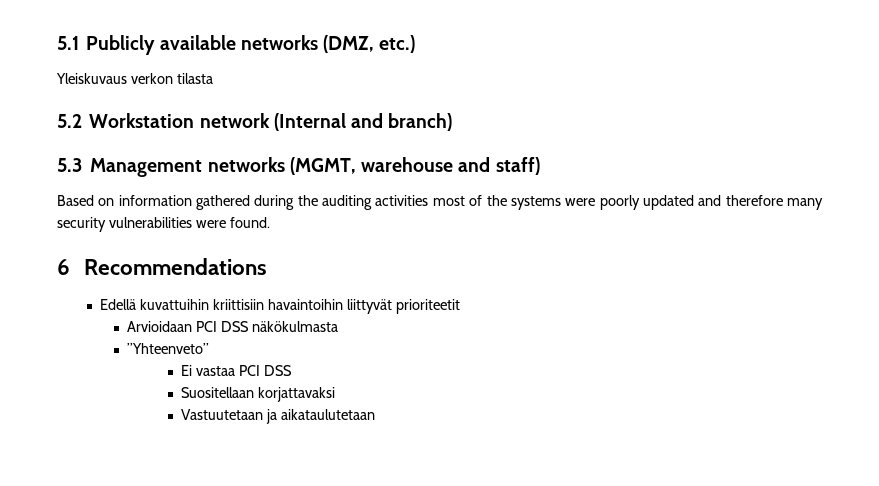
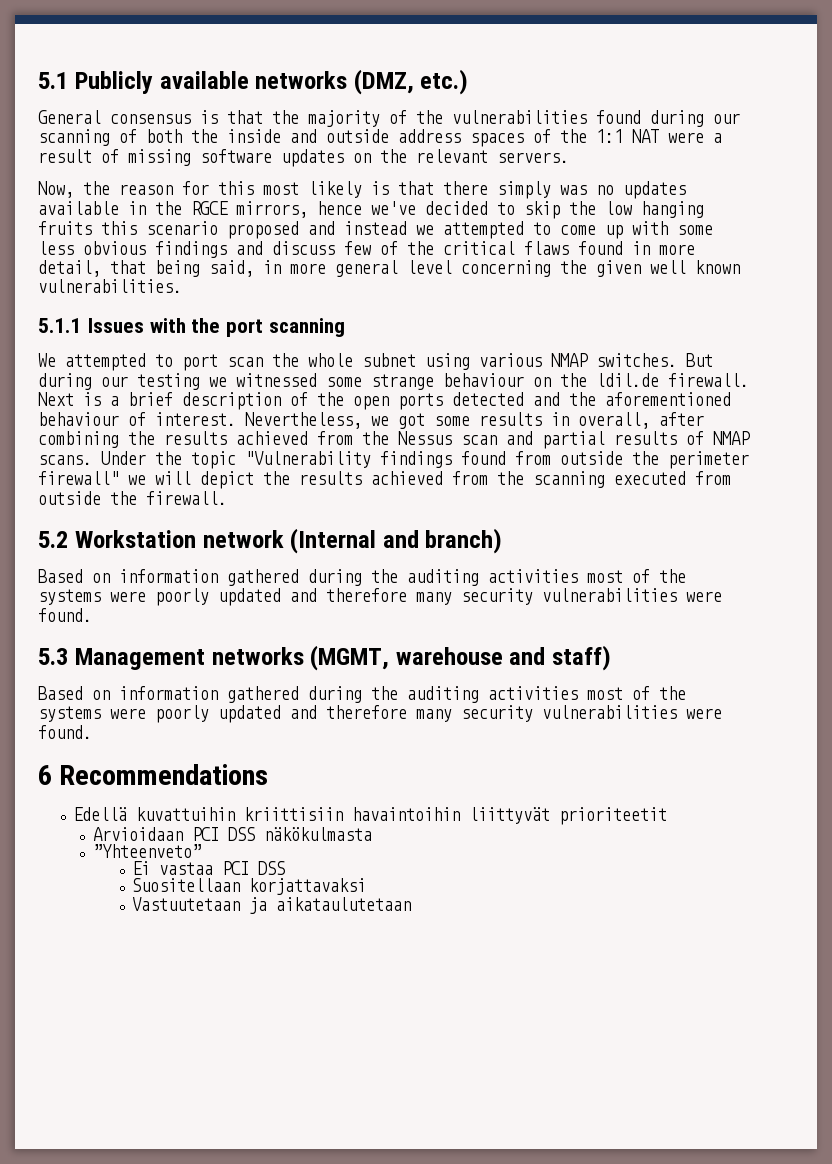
- Yleiskuvaus verkon tilasta
+ General consensus is that the majority of the vulnerabilities found during our scanning of both the inside and outside address spaces of the 1:1 NAT were a result of missing software updates on the relevant servers.
+ Now, the reason for this most likely is that there simply was no updates available in the RGCE mirrors, hence we've decided to skip the low hanging fruits this scenario proposed and instead we attempted to come up with some less obvious findings and discuss few of the critical flaws found in more detail, that being said, in more general level concerning the given well known vulnerabilities.
+ 5.1.1 Issues with the port scanning
+ We attempted to port scan the whole subnet using various NMAP switches. But during our testing we witnessed some strange behaviour on the ldil.de firewall. Next is a brief description of the open ports detected and the aforementioned behaviour of interest. Nevertheless, we got some results in overall, after combining the results achieved from the Nessus scan and partial results of NMAP scans. Under the topic "Vulnerability findings found from outside the perimeter firewall" we will depict the results achieved from the scanning executed from outside the firewall.
  5.2 Workstation network (Internal and branch)
+ Based on information gathered during the auditing activities most of the systems were poorly updated and therefore many security vulnerabilities were found.

